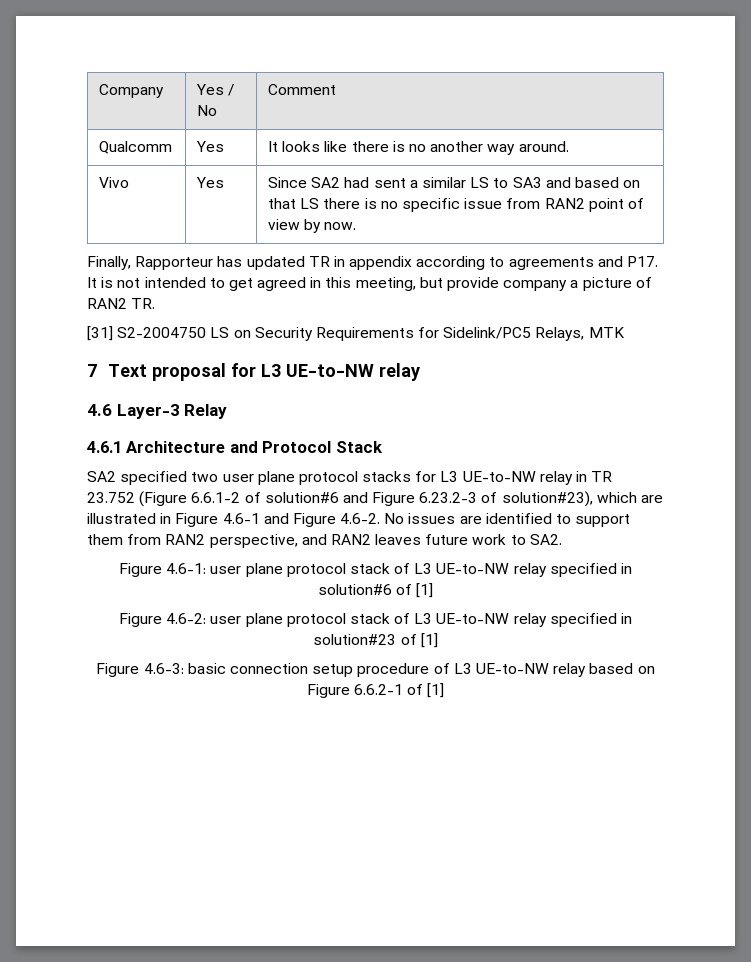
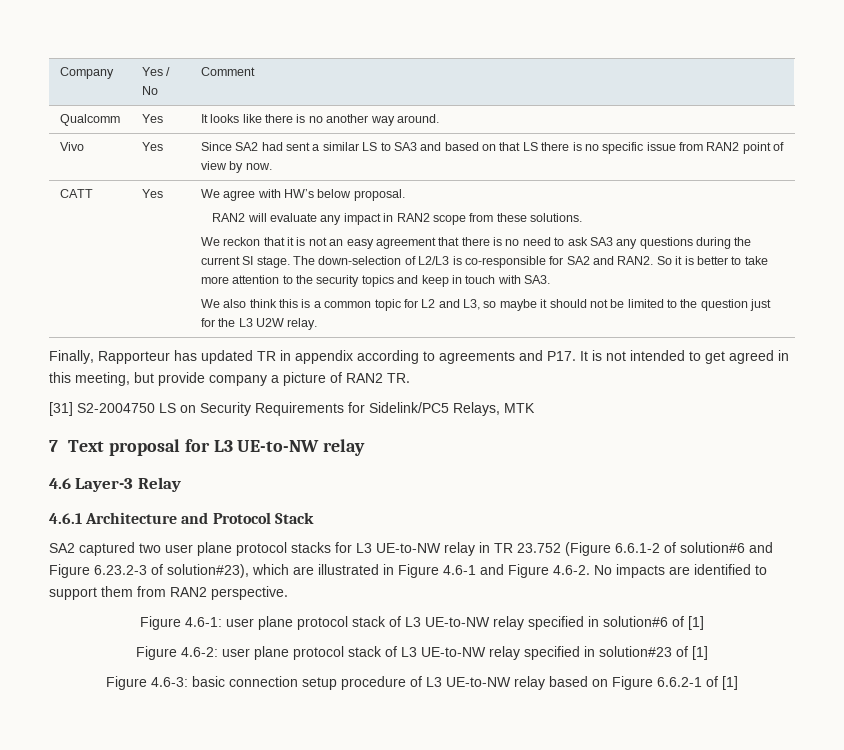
+ CATT | Yes | We agree with HW’s below proposal.
+ RAN2 will evaluate any impact in RAN2 scope from these solutions.
+ We reckon that it is not an easy agreement that there is no need to ask SA3 any questions during the current SI stage. The down-selection of L2/L3 is co-responsible for SA2 and RAN2. So it is better to take more attention to the security topics and keep in touch with SA3.
+ We also think this is a common topic for L2 and L3, so maybe it should not be limited to the question just for the L3 U2W relay.
- SA2 specified two user plane protocol stacks for L3 UE-to-NW relay in TR 23.752 (Figure 6.6.1-2 of solution#6 and Figure 6.23.2-3 of solution#23), which are illustrated in Figure 4.6-1 and Figure 4.6-2. No issues are identified to support them from RAN2 perspective, and RAN2 leaves future work to SA2.
+ SA2 captured two user plane protocol stacks for L3 UE-to-NW relay in TR 23.752 (Figure 6.6.1-2 of solution#6 and Figure 6.23.2-3 of solution#23), which are illustrated in Figure 4.6-1 and Figure 4.6-2. No impacts are identified to support them from RAN2 perspective.

